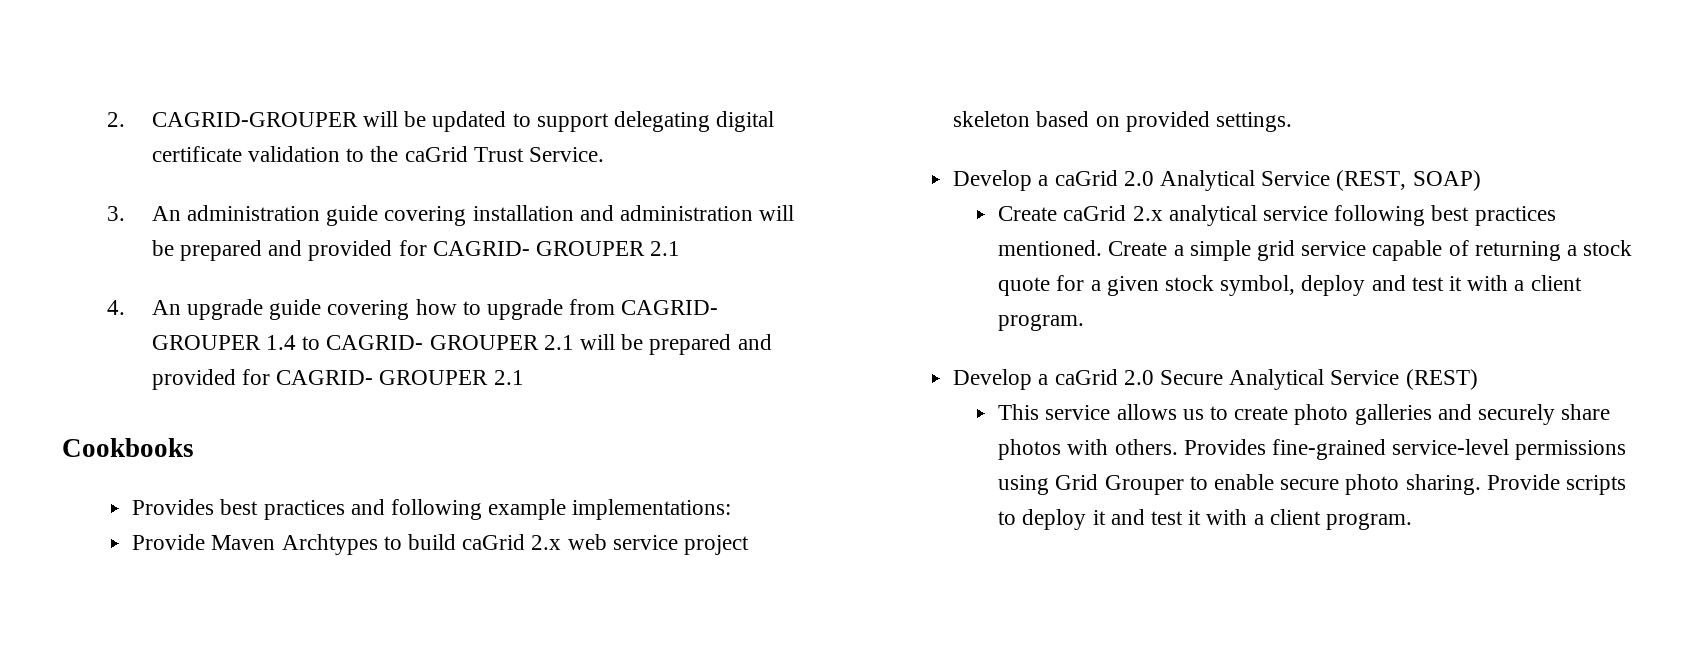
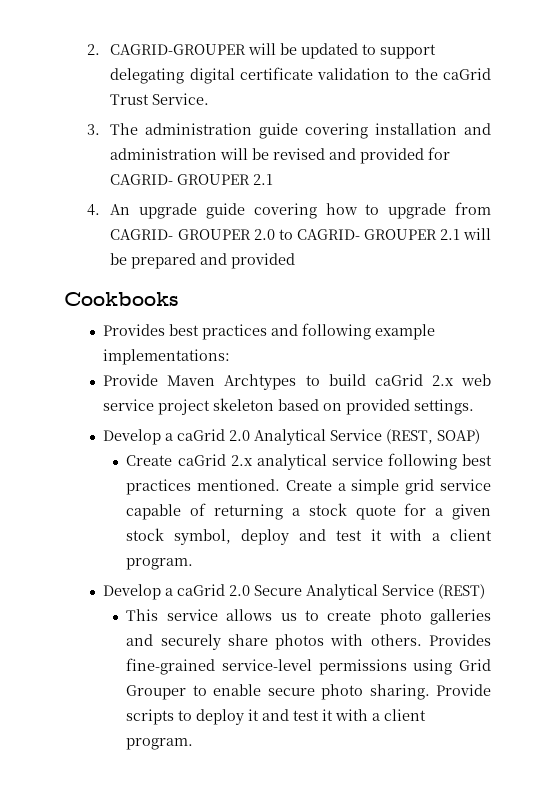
- 3. An administration guide covering installation and administration will be prepared and provided for CAGRID- GROUPER 2.1
+ 3. The administration guide covering installation and administration will be revised and provided for CAGRID- GROUPER 2.1
- 4. An upgrade guide covering how to upgrade from CAGRID- GROUPER 1.4 to CAGRID- GROUPER 2.1 will be prepared and provided for CAGRID- GROUPER 2.1
+ 4. An upgrade guide covering how to upgrade from CAGRID- GROUPER 2.0 to CAGRID- GROUPER 2.1 will be prepared and provided

